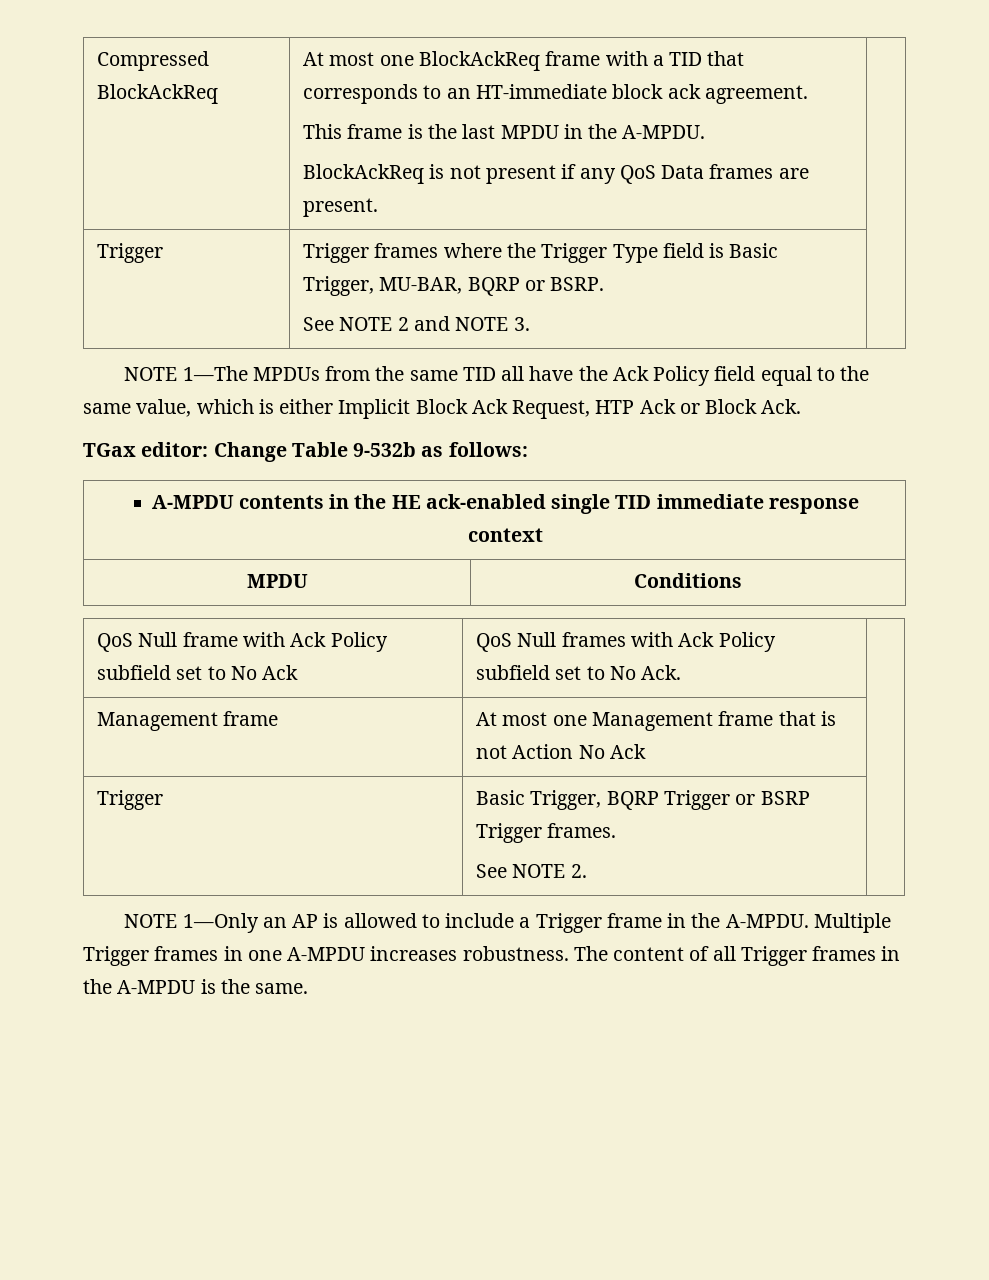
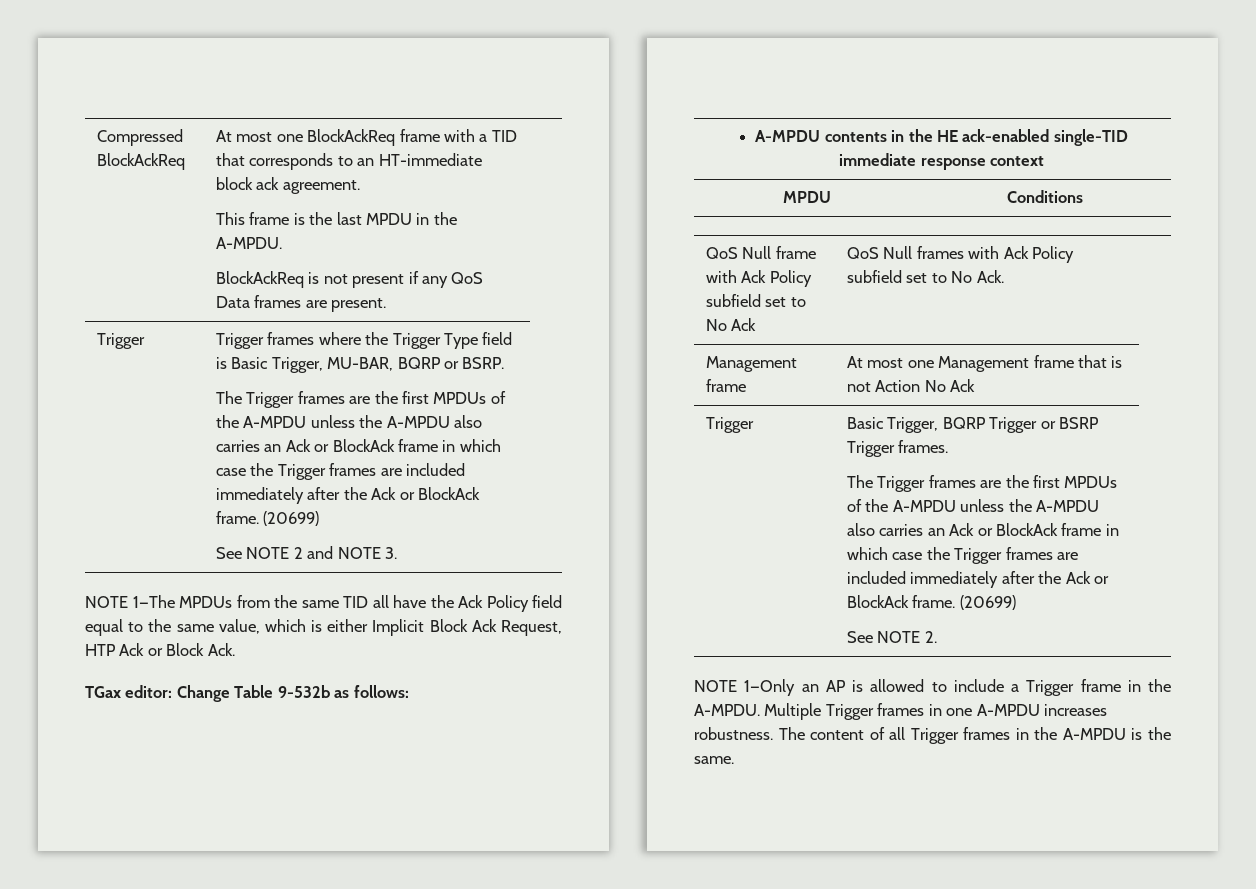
  Trigger frames where the Trigger Type field is Basic Trigger, MU-BAR, BQRP or BSRP.
+ The Trigger frames are the first MPDUs of the A-MPDU unless the A-MPDU also carries an Ack or BlockAck frame in which case the Trigger frames are included immediately after the Ack or BlockAck frame. (20699)
- A-MPDU contents in the HE ack-enabled single TID immediate response context
+ A-MPDU contents in the HE ack-enabled single-TID immediate response context
  Basic Trigger, BQRP Trigger or BSRP Trigger frames.
+ The Trigger frames are the first MPDUs of the A-MPDU unless the A-MPDU also carries an Ack or BlockAck frame in which case the Trigger frames are included immediately after the Ack or BlockAck frame. (20699)

